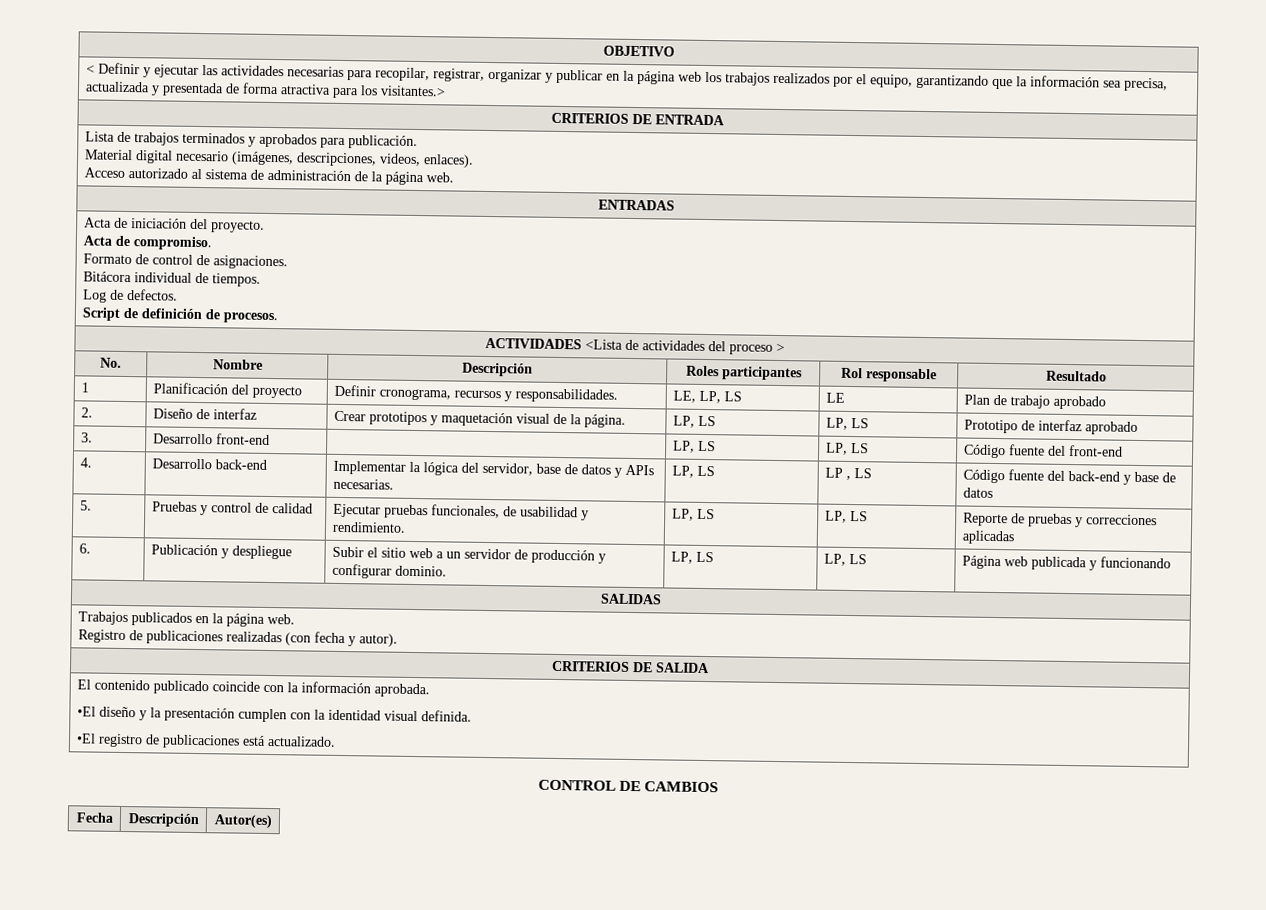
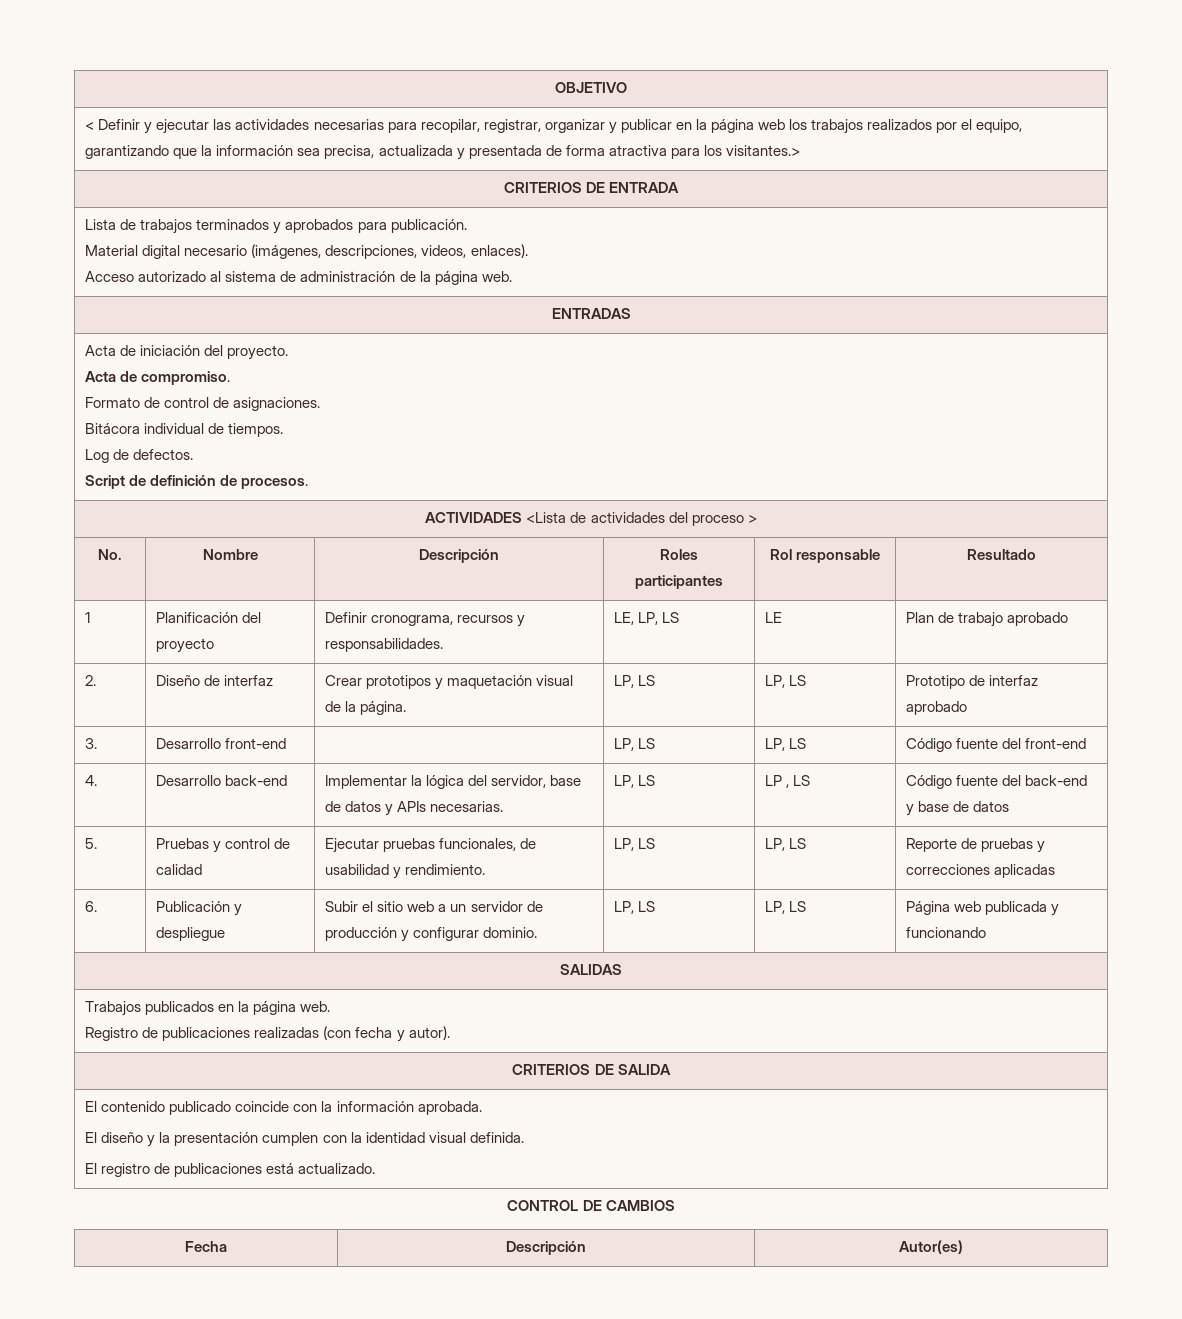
  El contenido publicado coincide con la información aprobada.
- •El diseño y la presentación cumplen con la identidad visual definida.
- •El registro de publicaciones está actualizado.
+ El diseño y la presentación cumplen con la identidad visual definida.
+ El registro de publicaciones está actualizado.

